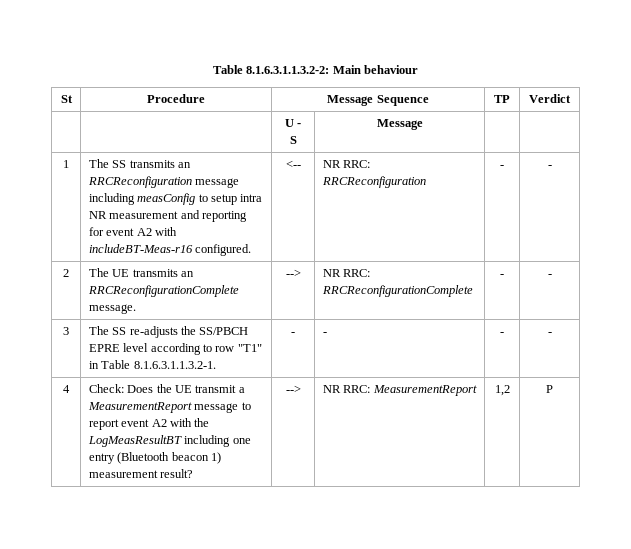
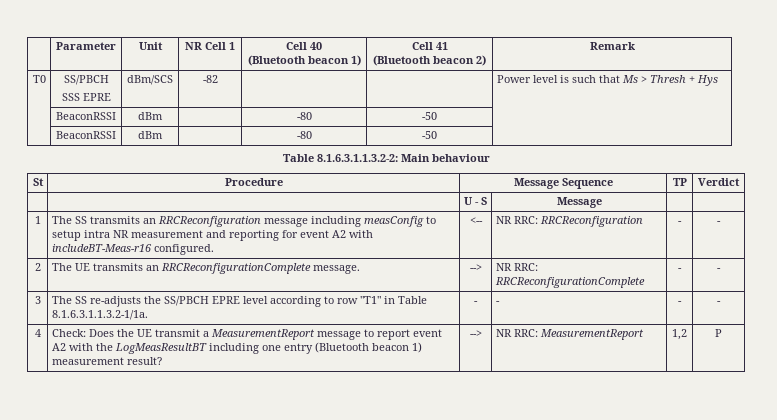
+ | Parameter | Unit | NR Cell 1 | Cell 40
+ (Bluetooth beacon 1) | Cell 41
+ (Bluetooth beacon 2) | Remark
+ T0 | SS/PBCH
+ SSS EPRE | dBm/SCS | -82 | | | Power level is such that Ms > Thresh + Hys
+ | BeaconRSSI | dBm | | -80 | -50 |
+ | BeaconRSSI | dBm | | -80 | -50 |
- 3 | The SS re-adjusts the SS/PBCH EPRE level according to row "T1" in Table 8.1.6.3.1.1.3.2-1. | - | - | - | -
+ 3 | The SS re-adjusts the SS/PBCH EPRE level according to row "T1" in Table 8.1.6.3.1.1.3.2-1/1a. | - | - | - | -

